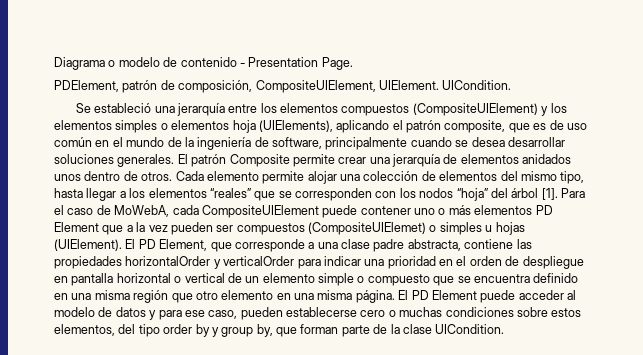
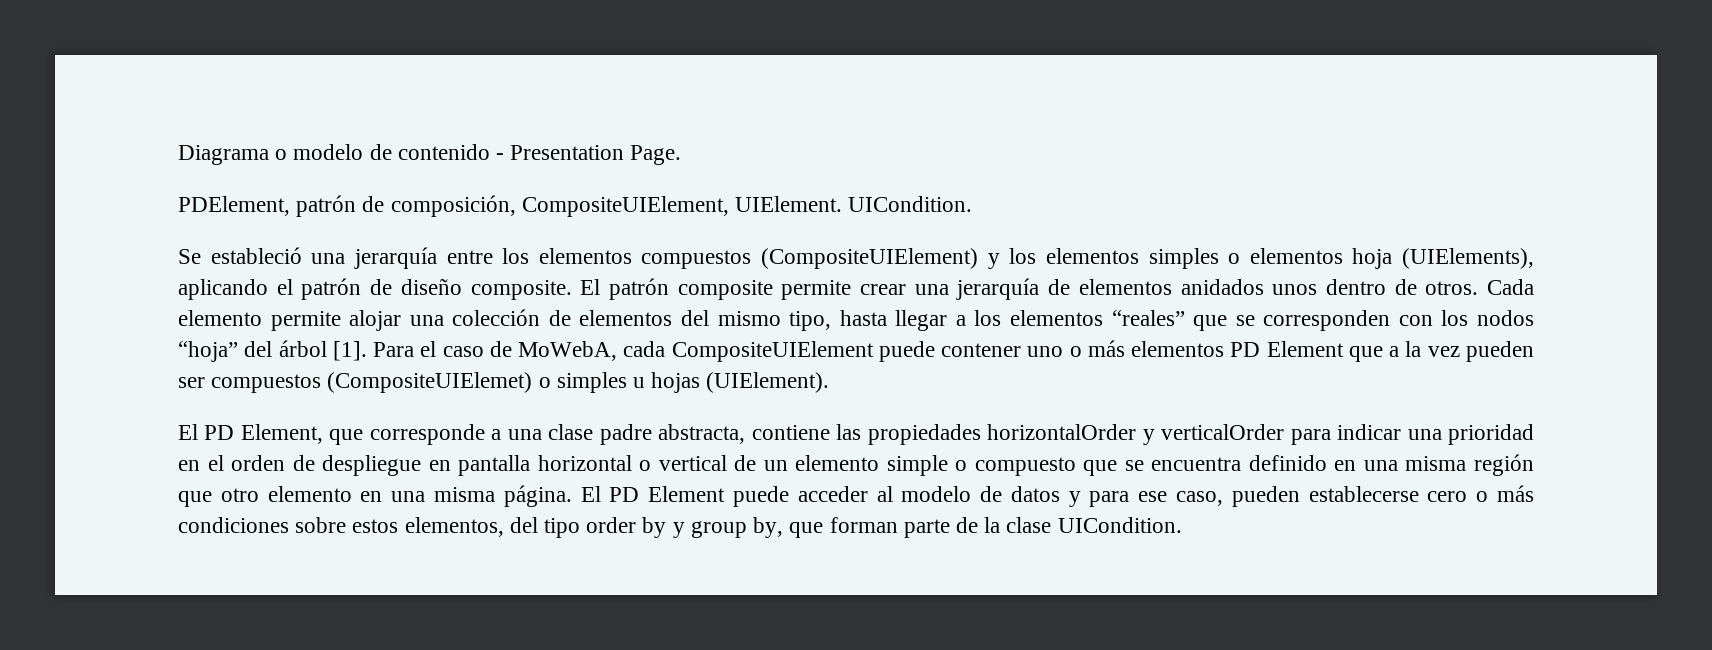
- Se estableció una jerarquía entre los elementos compuestos (CompositeUIElement) y los elementos simples o elementos hoja (UIElements), aplicando el patrón composite, que es de uso común en el mundo de la ingeniería de software, principalmente cuando se desea desarrollar soluciones generales.
+ Se estableció una jerarquía entre los elementos compuestos (CompositeUIElement) y los elementos simples o elementos hoja (UIElements), aplicando el patrón de diseño composite.
- El patrón Composite permite crear una jerarquía de elementos anidados unos dentro de otros.
+ El patrón composite permite crear una jerarquía de elementos anidados unos dentro de otros.
- Para el caso de MoWebA, cada CompositeUIElement puede contener uno o más elementos PD Element que a la vez pueden ser compuestos (CompositeUIElemet) o simples u hojas (UIElement). El PD Element, que corresponde a una clase padre abstracta, contiene las propiedades horizontalOrder y verticalOrder para indicar una prioridad en el orden de despliegue en pantalla horizontal o vertical de un elemento simple o compuesto que se encuentra definido en una misma región que otro elemento en una misma página.
+ Para el caso de MoWebA, cada CompositeUIElement puede contener uno o más elementos PD Element que a la vez pueden ser compuestos (CompositeUIElemet) o simples u hojas (UIElement).
+ El PD Element, que corresponde a una clase padre abstracta, contiene las propiedades horizontalOrder y verticalOrder para indicar una prioridad en el orden de despliegue en pantalla horizontal o vertical de un elemento simple o compuesto que se encuentra definido en una misma región que otro elemento en una misma página.
- El PD Element puede acceder al modelo de datos y para ese caso, pueden establecerse cero o muchas condiciones sobre estos elementos, del tipo order by y group by, que forman parte de la clase UICondition.
+ El PD Element puede acceder al modelo de datos y para ese caso, pueden establecerse cero o más condiciones sobre estos elementos, del tipo order by y group by, que forman parte de la clase UICondition.

